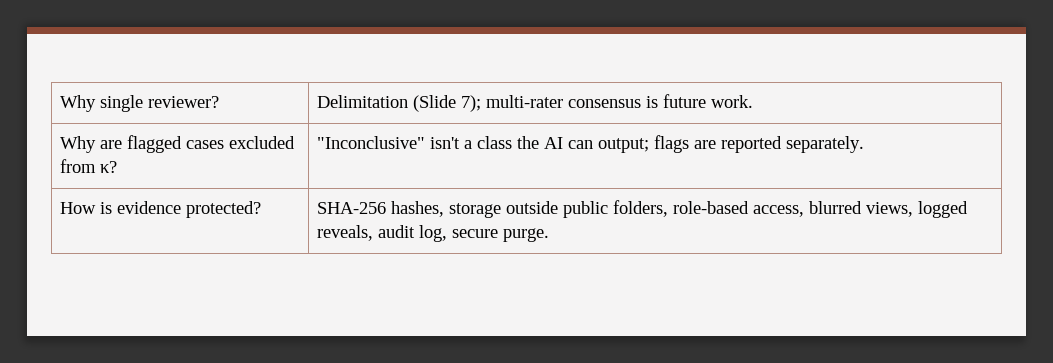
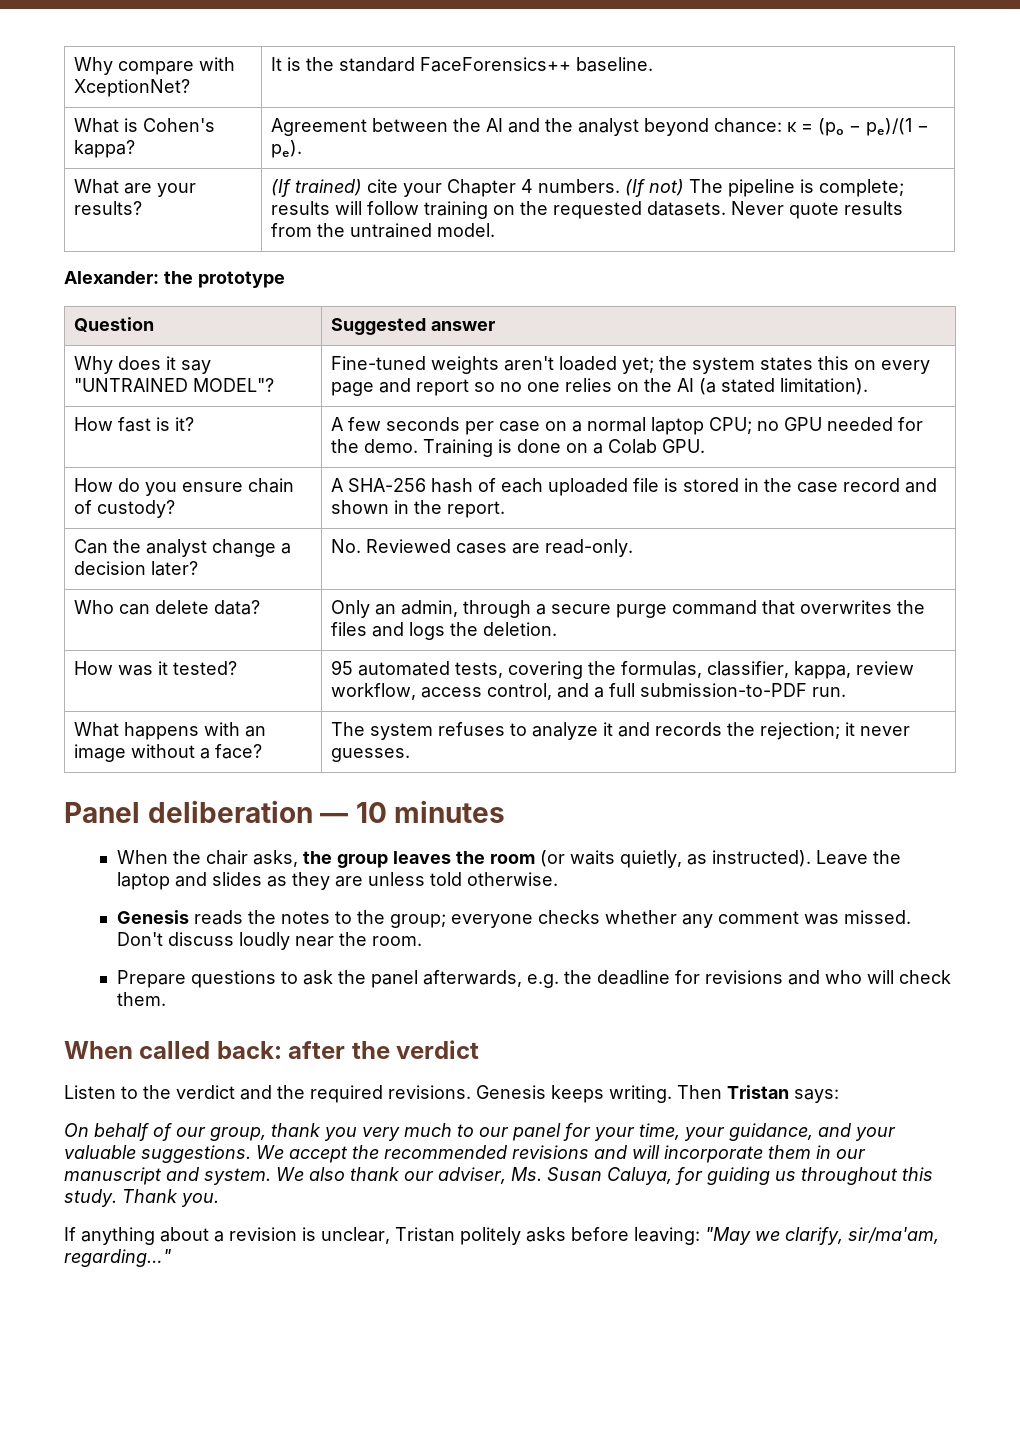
- Why single reviewer? | Delimitation (Slide 7); multi-rater consensus is future work.
- Why are flagged cases excluded from κ? | "Inconclusive" isn't a class the AI can output; flags are reported separately.
- How is evidence protected? | SHA-256 hashes, storage outside public folders, role-based access, blurred views, logged reveals, audit log, secure purge.
+ Why compare with XceptionNet? | It is the standard FaceForensics++ baseline.
+ What is Cohen's kappa? | Agreement between the AI and the analyst beyond chance: κ = (pₒ − pₑ)/(1 − pₑ).
+ What are your results? | (If trained) cite your Chapter 4 numbers. (If not) The pipeline is complete; results will follow training on the requested datasets. Never quote results from the untrained model.
+ Alexander: the prototype
+ Question | Suggested answer
+ Why does it say "UNTRAINED MODEL"? | Fine-tuned weights aren't loaded yet; the system states this on every page and report so no one relies on the AI (a stated limitation).
+ How fast is it? | A few seconds per case on a normal laptop CPU; no GPU needed for the demo. Training is done on a Colab GPU.
+ How do you ensure chain of custody? | A SHA-256 hash of each uploaded file is stored in the case record and shown in the report.
+ Can the analyst change a decision later? | No. Reviewed cases are read-only.
+ Who can delete data? | Only an admin, through a secure purge command that overwrites the files and logs the deletion.
+ How was it tested? | 95 automated tests, covering the formulas, classifier, kappa, review workflow, access control, and a full submission-to-PDF run.
+ What happens with an image without a face? | The system refuses to analyze it and records the rejection; it never guesses.
+ Panel deliberation — 10 minutes
+ When the chair asks, the group leaves the room (or waits quietly, as instructed). Leave the laptop and slides as they are unless told otherwise.
+ Genesis reads the notes to the group; everyone checks whether any comment was missed. Don't discuss loudly near the room.
+ Prepare questions to ask the panel afterwards, e.g. the deadline for revisions and who will check them.
+ When called back: after the verdict
+ Listen to the verdict and the required revisions. Genesis keeps writing. Then Tristan says:
+ On behalf of our group, thank you very much to our panel for your time, your guidance, and your valuable suggestions. We accept the recommended revisions and will incorporate them in our manuscript and system. We also thank our adviser, Ms. Susan Caluya, for guiding us throughout this study. Thank you.
+ If anything about a revision is unclear, Tristan politely asks before leaving: "May we clarify, sir/ma'am, regarding…"

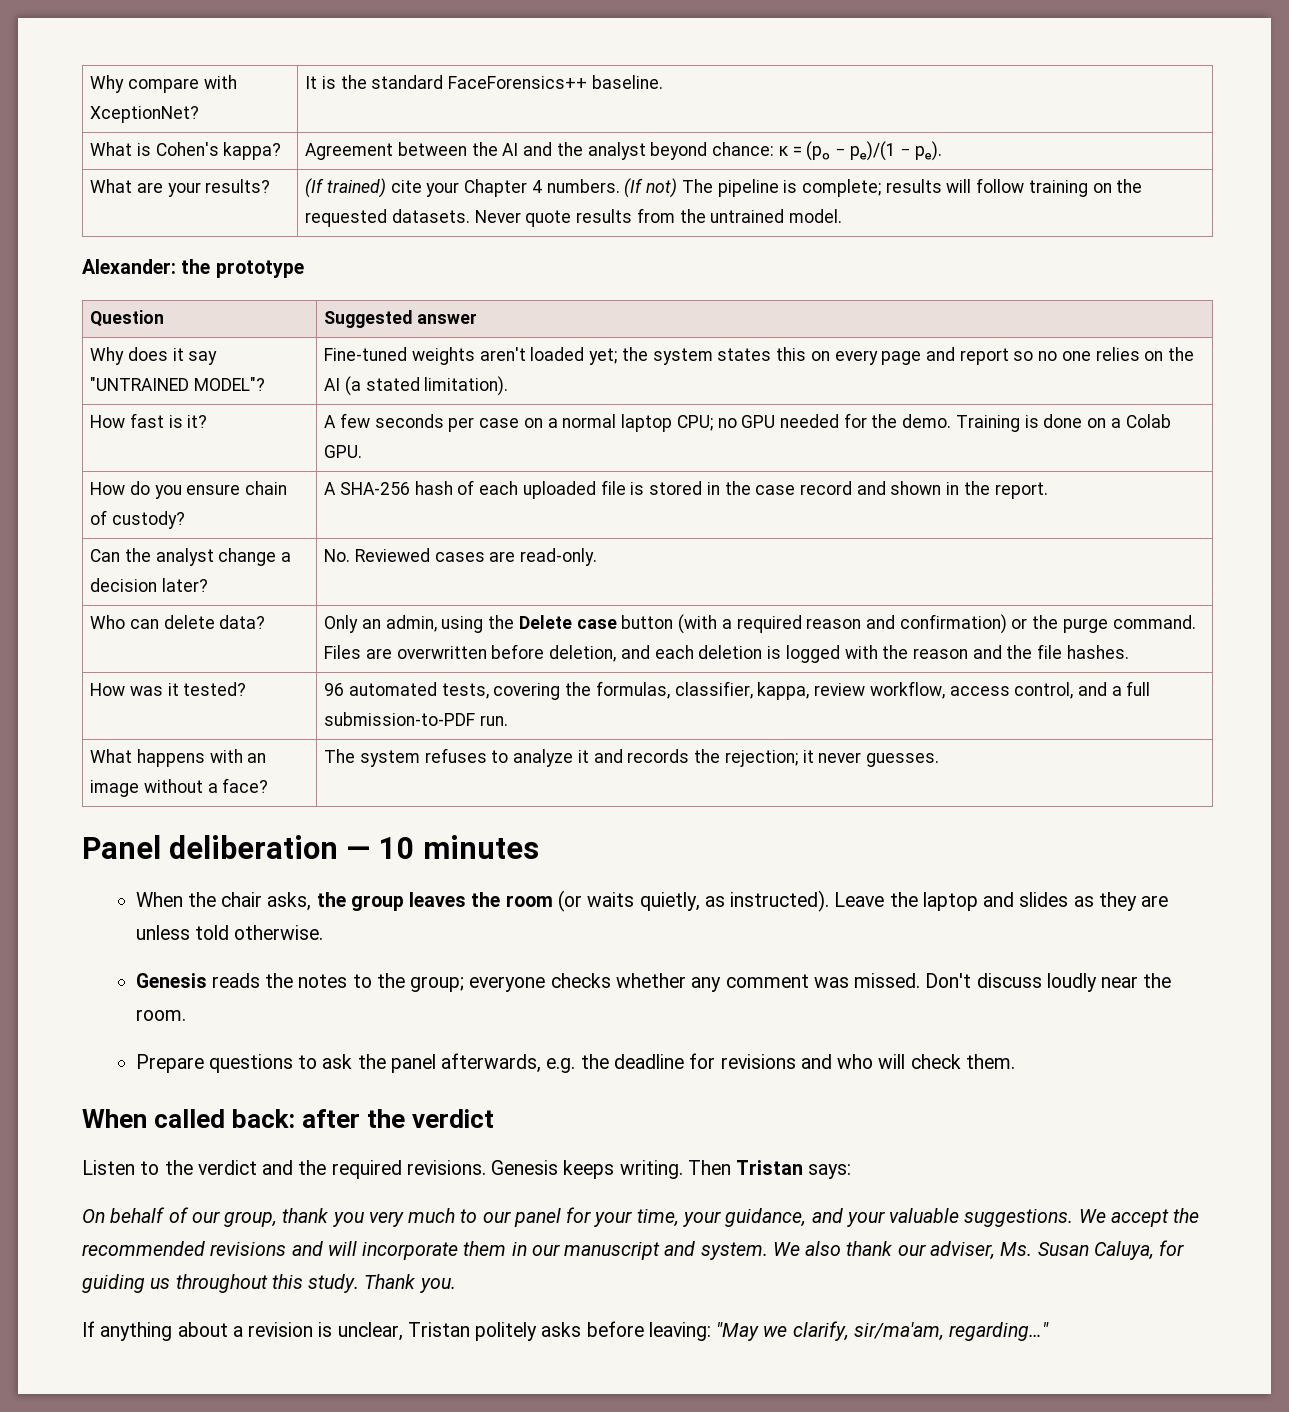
- Who can delete data? | Only an admin, through a secure purge command that overwrites the files and logs the deletion.
+ Who can delete data? | Only an admin, using the Delete case button (with a required reason and confirmation) or the purge command. Files are overwritten before deletion, and each deletion is logged with the reason and the file hashes.
- How was it tested? | 95 automated tests, covering the formulas, classifier, kappa, review workflow, access control, and a full submission-to-PDF run.
+ How was it tested? | 96 automated tests, covering the formulas, classifier, kappa, review workflow, access control, and a full submission-to-PDF run.

